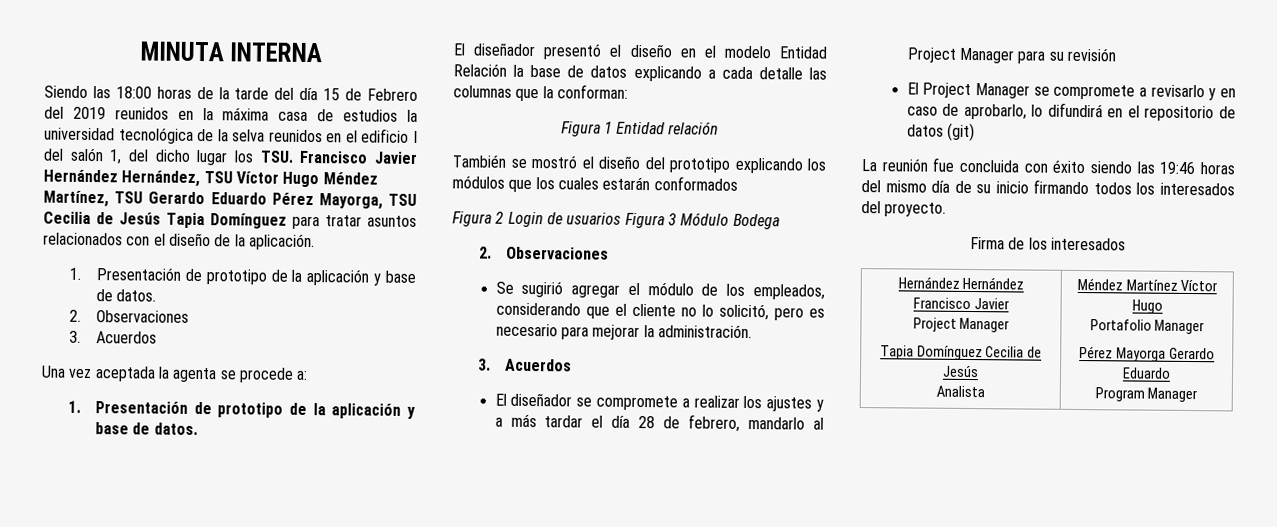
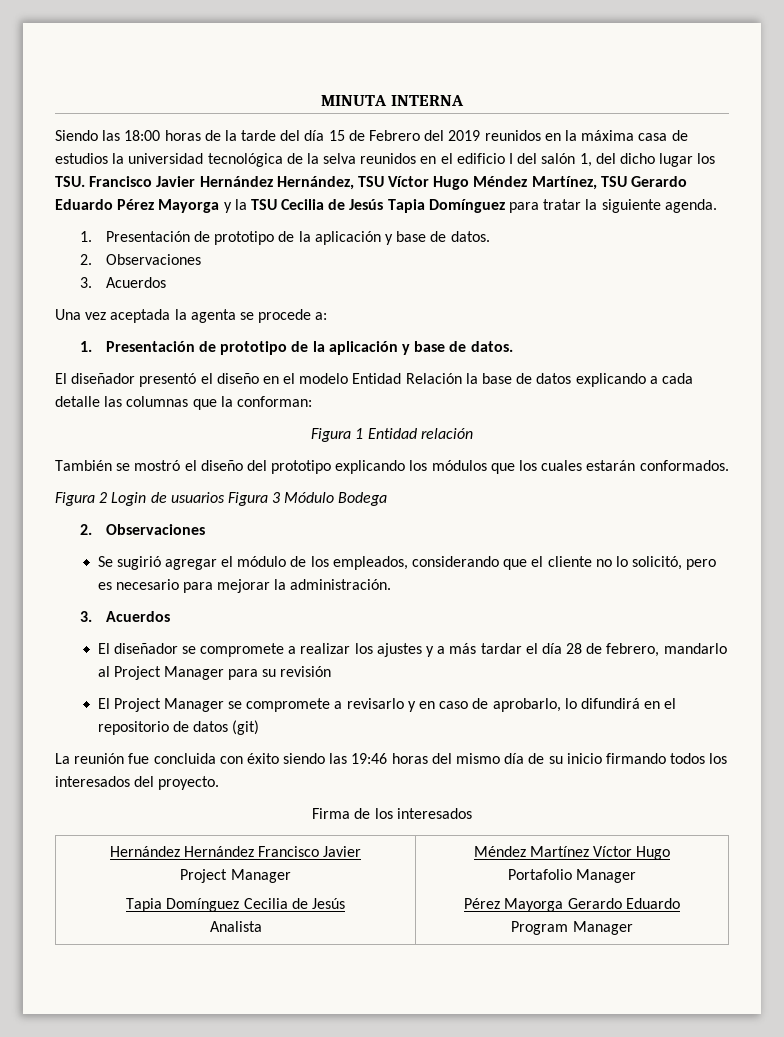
- Siendo las 18:00 horas de la tarde del día 15 de Febrero del 2019 reunidos en la máxima casa de estudios la universidad tecnológica de la selva reunidos en el edificio I del salón 1, del dicho lugar los TSU. Francisco Javier Hernández Hernández, TSU Víctor Hugo Méndez Martínez, TSU Gerardo Eduardo Pérez Mayorga, TSU Cecilia de Jesús Tapia Domínguez para tratar asuntos relacionados con el diseño de la aplicación.
+ Siendo las 18:00 horas de la tarde del día 15 de Febrero del 2019 reunidos en la máxima casa de estudios la universidad tecnológica de la selva reunidos en el edificio I del salón 1, del dicho lugar los TSU. Francisco Javier Hernández Hernández, TSU Víctor Hugo Méndez Martínez, TSU Gerardo Eduardo Pérez Mayorga y la TSU Cecilia de Jesús Tapia Domínguez para tratar la siguiente agenda.
- También se mostró el diseño del prototipo explicando los módulos que los cuales estarán conformados
+ También se mostró el diseño del prototipo explicando los módulos que los cuales estarán conformados.

